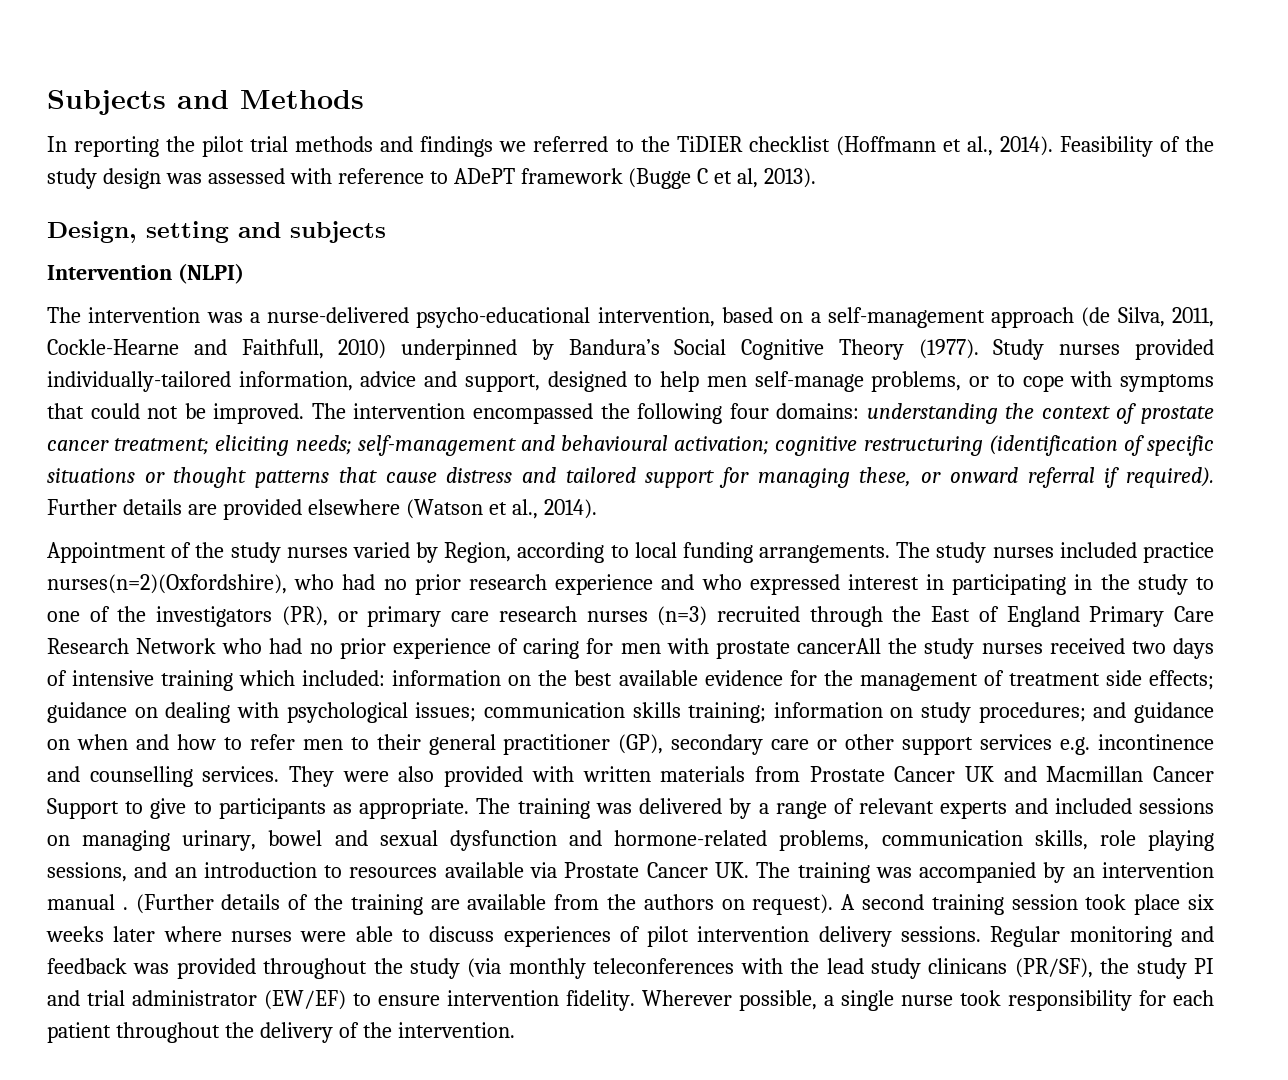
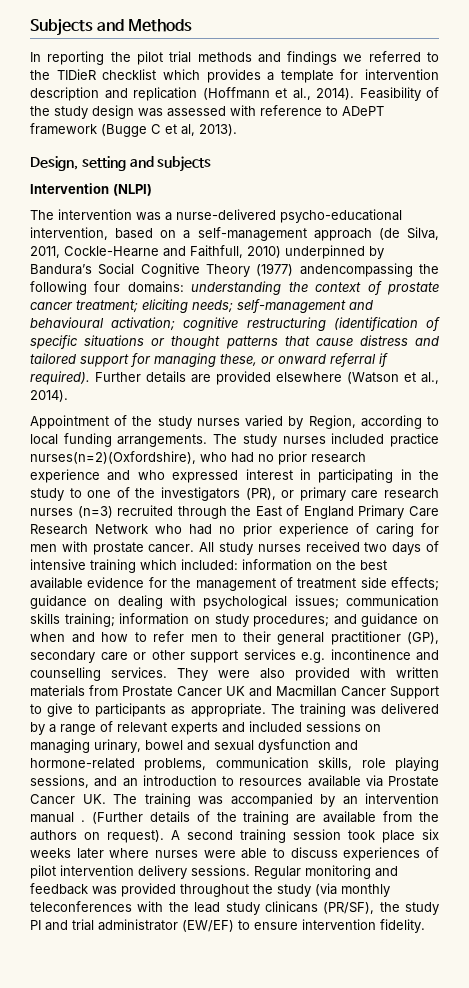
- In reporting the pilot trial methods and findings we referred to the TiDIER checklist (Hoffmann et al., 2014).
+ In reporting the pilot trial methods and findings we referred to the TIDieR checklist which provides a template for intervention description and replication (Hoffmann et al., 2014).
- The intervention was a nurse-delivered psycho-educational intervention, based on a self-management approach (de Silva, 2011, Cockle-Hearne and Faithfull, 2010) underpinned by Bandura’s Social Cognitive Theory (1977). Study nurses provided individually-tailored information, advice and support, designed to help men self-manage problems, or to cope with symptoms that could not be improved. The intervention encompassed the following four domains:
+ The intervention was a nurse-delivered psycho-educational intervention, based on a self-management approach (de Silva, 2011, Cockle-Hearne and Faithfull, 2010) underpinned by Bandura’s Social Cognitive Theory (1977) andencompassing the following four domains:
- The study nurses included practice nurses(n=2)(Oxfordshire), who had no prior research experience and who expressed interest in participating in the study to one of the investigators (PR), or primary care research nurses (n=3) recruited through the East of England Primary Care Research Network who had no prior experience of caring for men with prostate cancerAll the study nurses received two days of intensive training which included:
+ The study nurses included practice nurses(n=2)(Oxfordshire), who had no prior research experience and who expressed interest in participating in the study to one of the investigators (PR), or primary care research nurses (n=3) recruited through the East of England Primary Care Research Network who had no prior experience of caring for men with prostate cancer. All study nurses received two days of intensive training which included:
- Wherever possible, a single nurse took responsibility for each patient throughout the delivery of the intervention.

